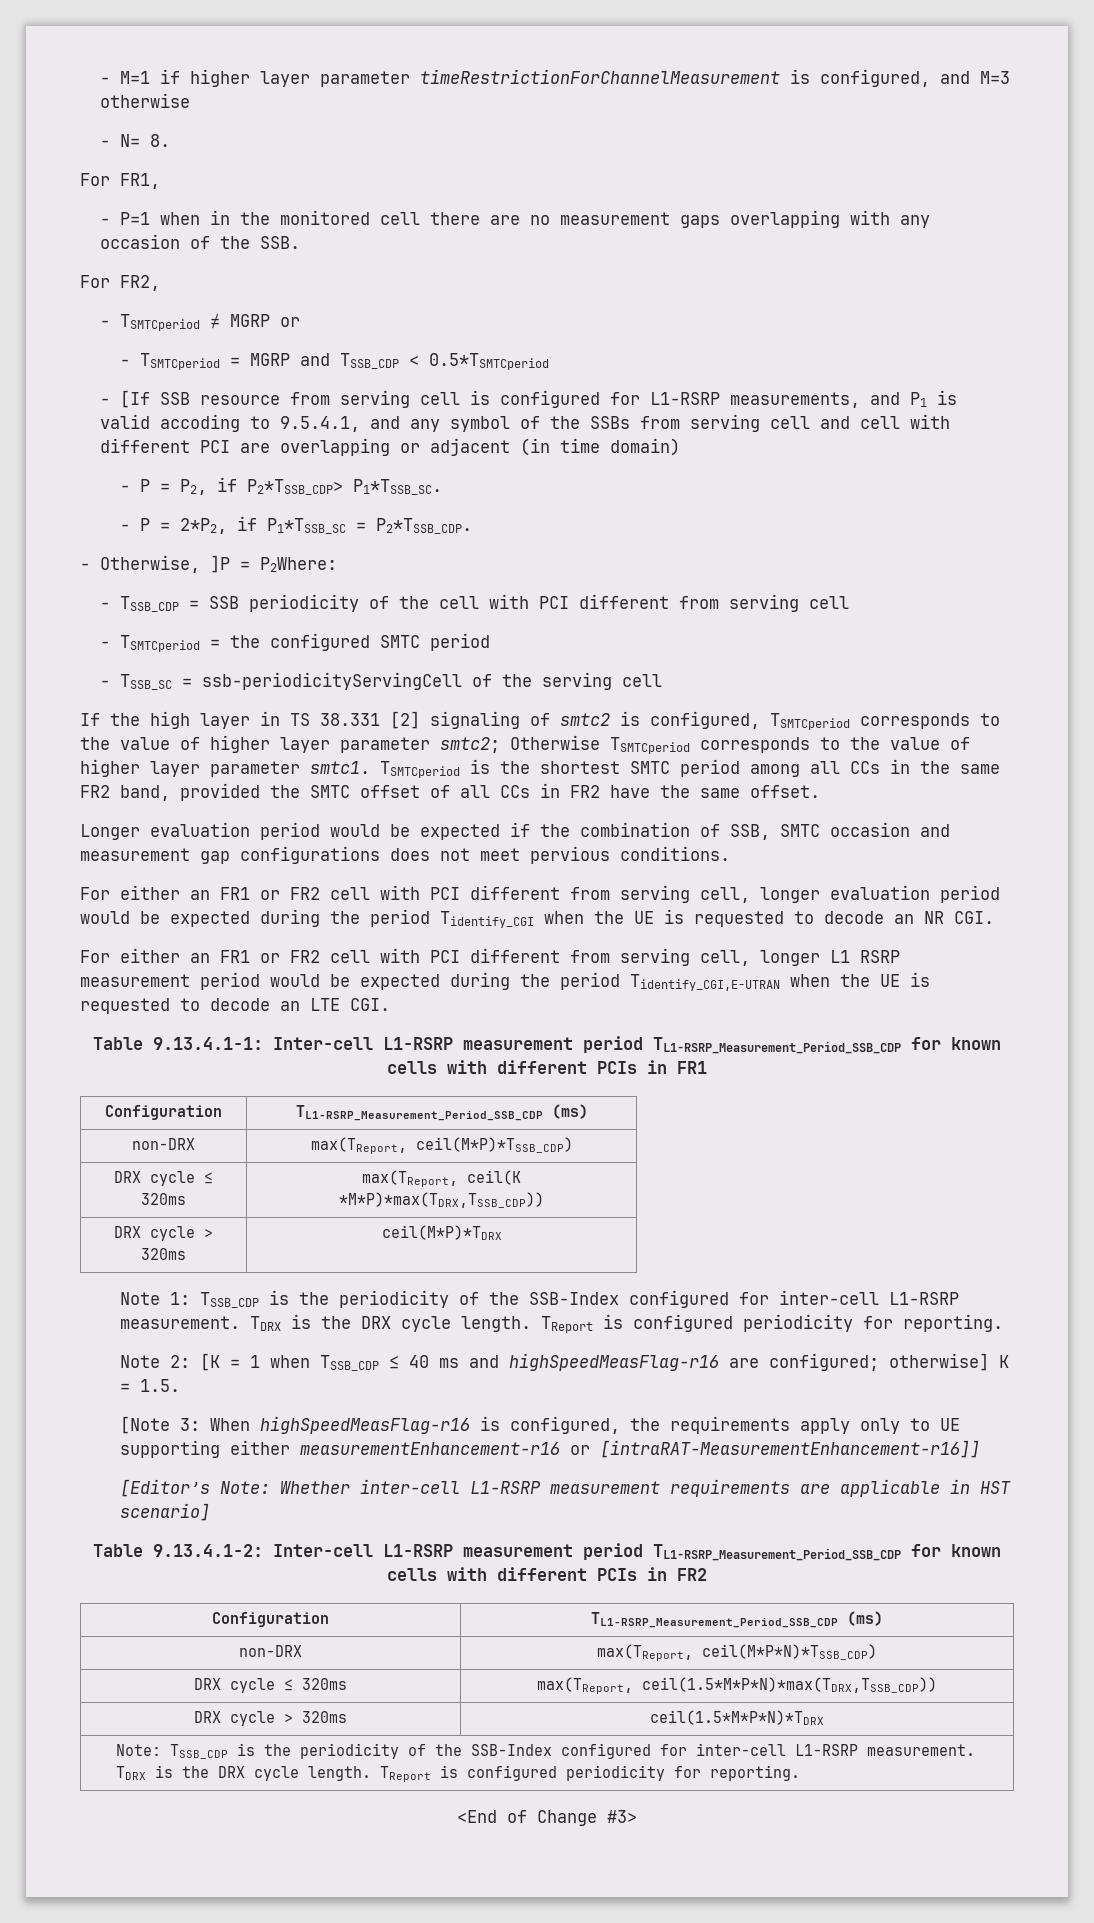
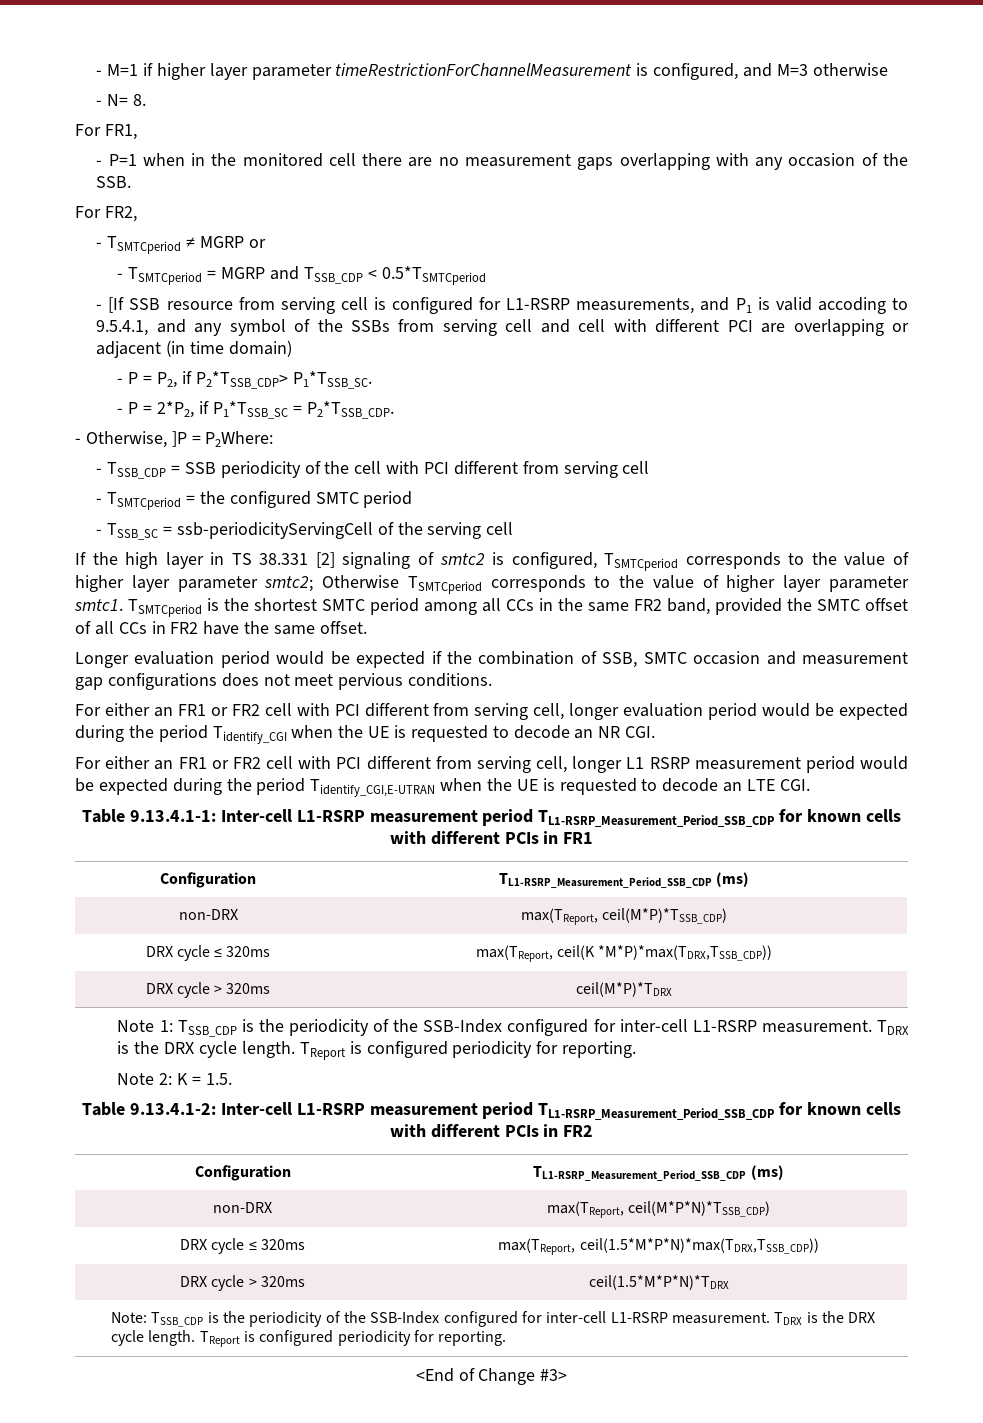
- Note 2: [K = 1 when TSSB_CDP ≤ 40 ms and highSpeedMeasFlag-r16 are configured; otherwise] K = 1.5.
- [Note 3: When highSpeedMeasFlag-r16 is configured, the requirements apply only to UE supporting either measurementEnhancement-r16 or [intraRAT-MeasurementEnhancement-r16]]
- [Editor’s Note: Whether inter-cell L1-RSRP measurement requirements are applicable in HST scenario]
+ Note 2: K = 1.5.

